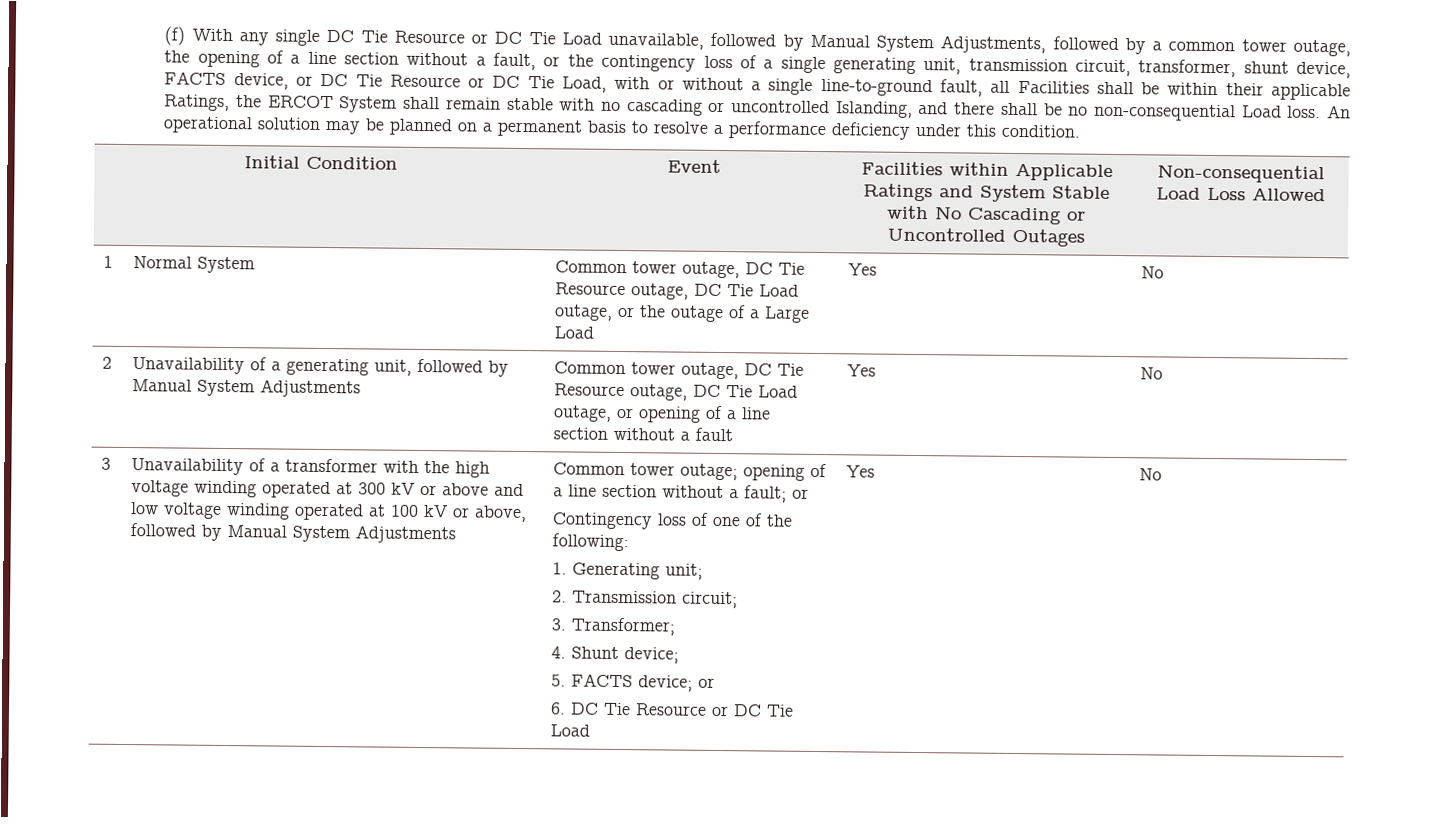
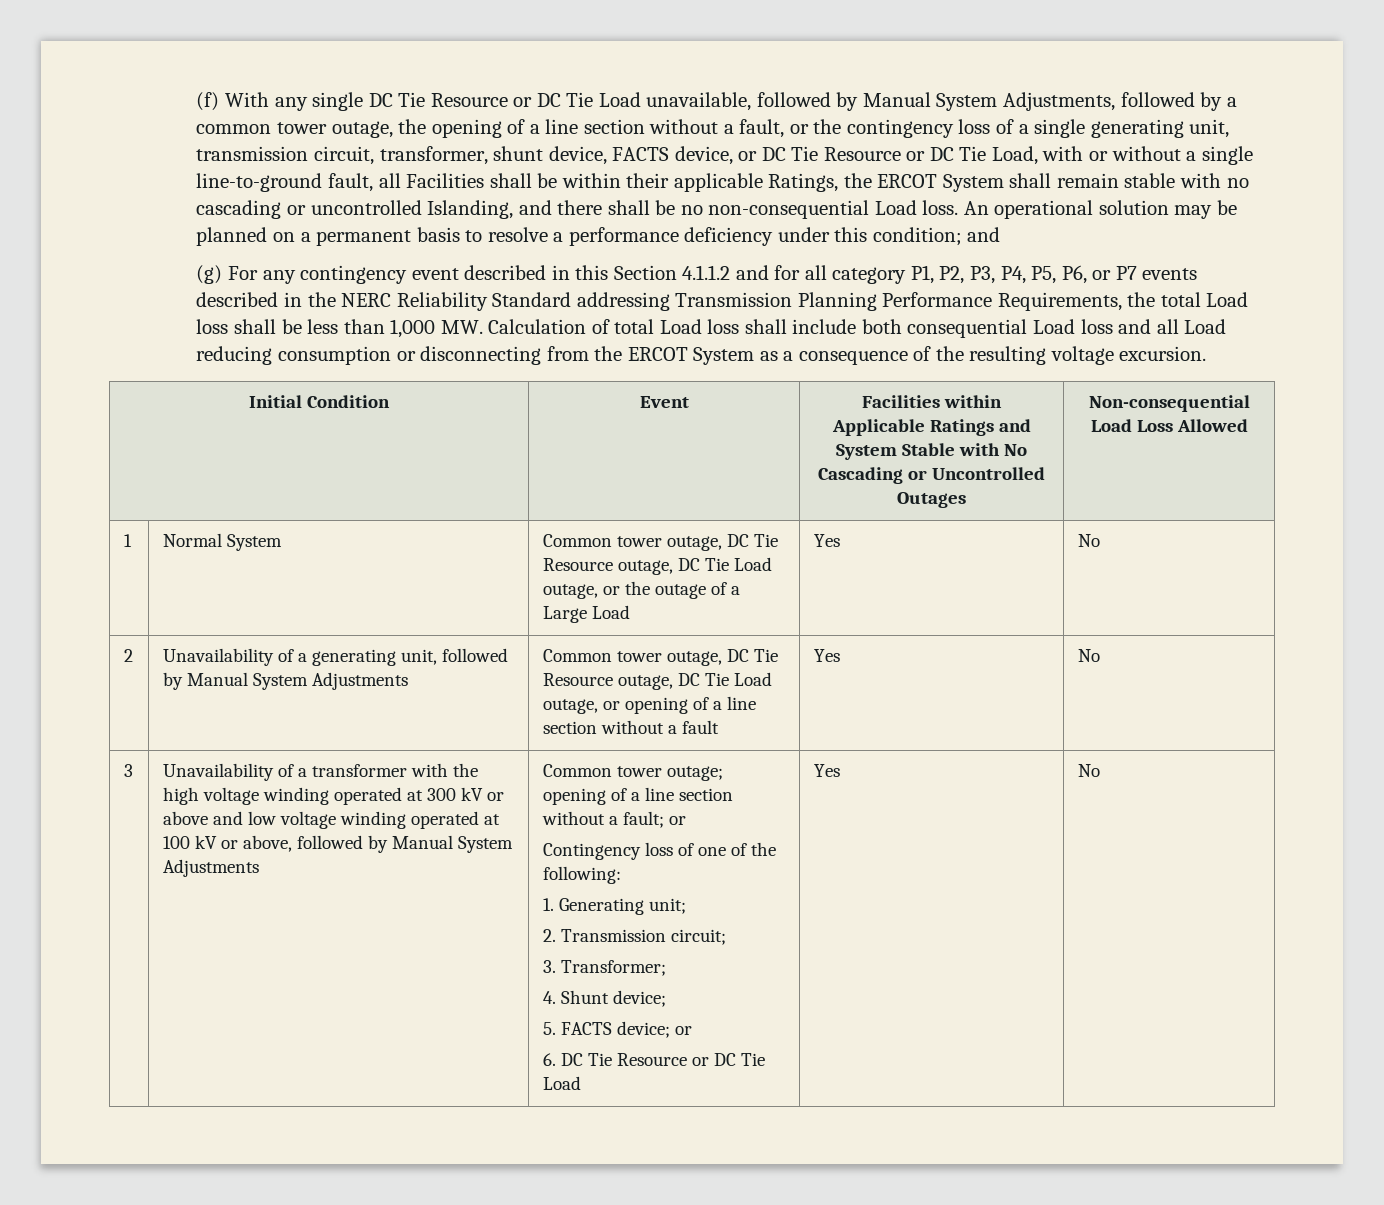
- An operational solution may be planned on a permanent basis to resolve a performance deficiency under this condition.
+ An operational solution may be planned on a permanent basis to resolve a performance deficiency under this condition; and
+ (g) For any contingency event described in this Section 4.1.1.2 and for all category P1, P2, P3, P4, P5, P6, or P7 events described in the NERC Reliability Standard addressing Transmission Planning Performance Requirements, the total Load loss shall be less than 1,000 MW. Calculation of total Load loss shall include both consequential Load loss and all Load reducing consumption or disconnecting from the ERCOT System as a consequence of the resulting voltage excursion.

